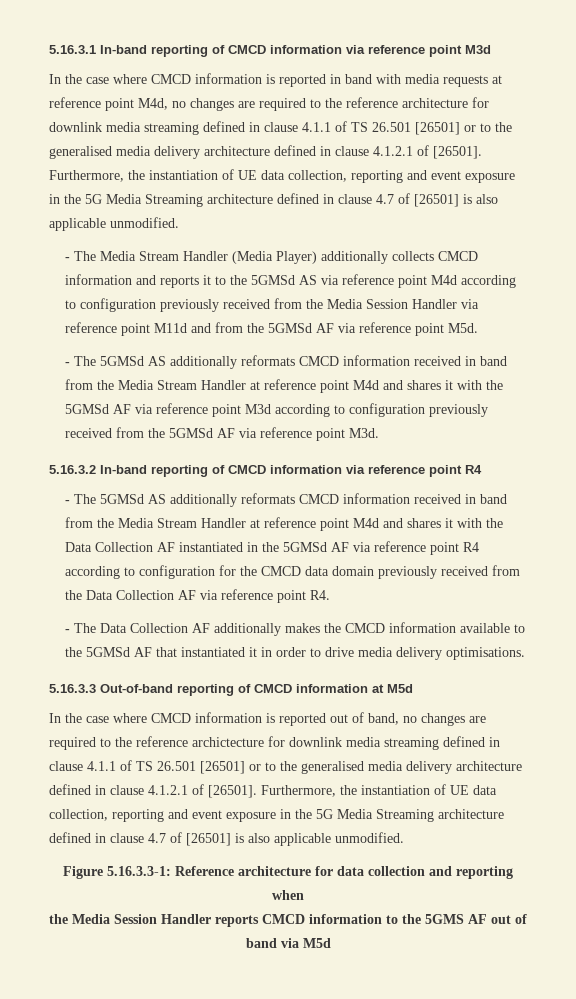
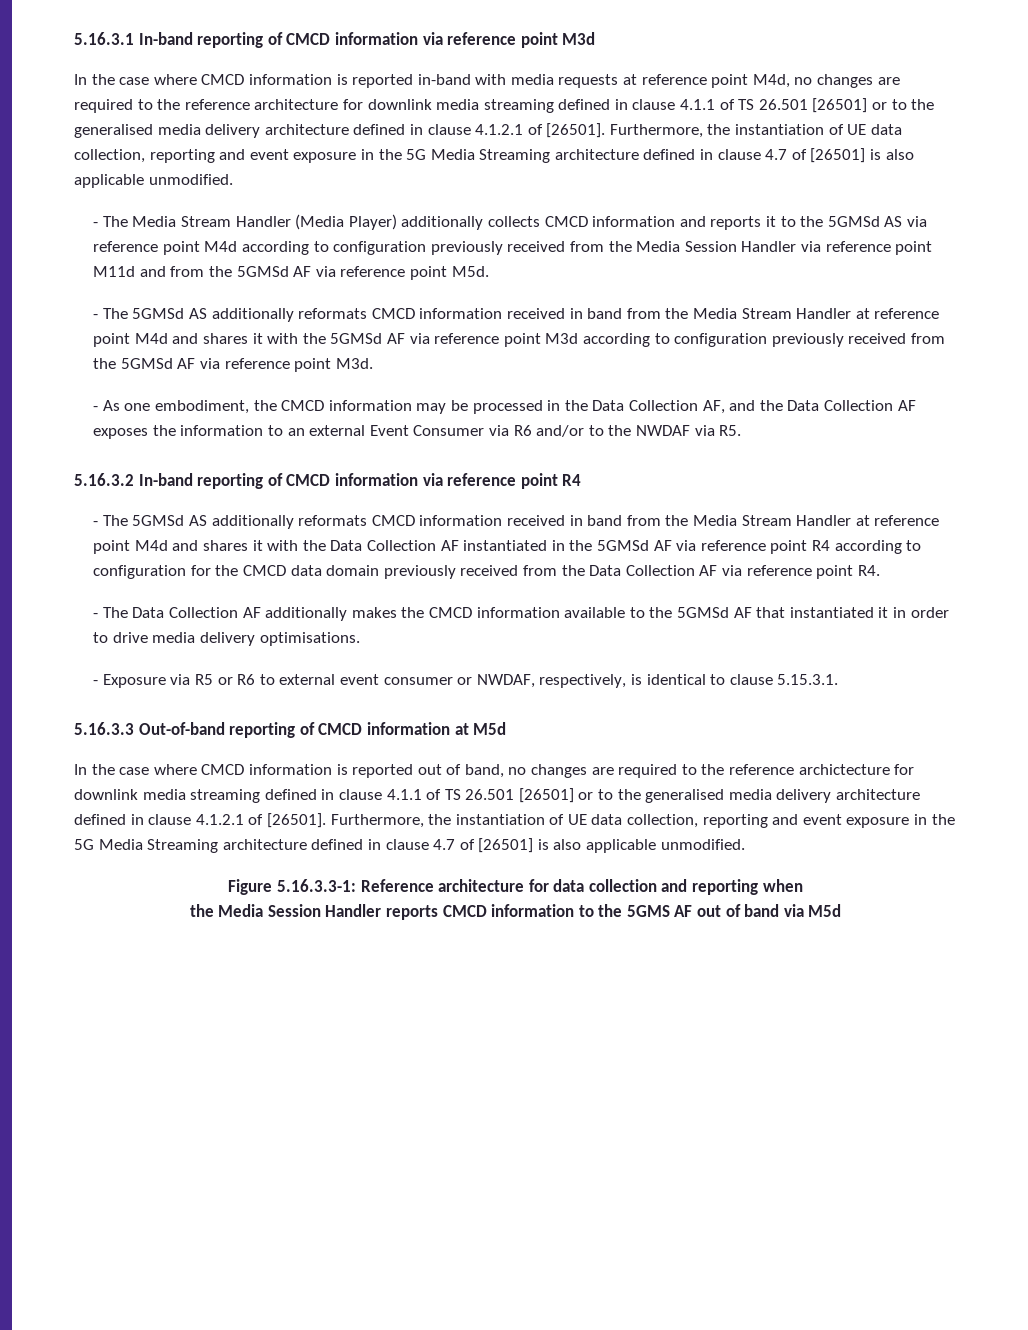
- In the case where CMCD information is reported in band with media requests at reference point M4d, no changes are required to the reference architecture for downlink media streaming defined in clause 4.1.1 of TS 26.501 [26501] or to the generalised media delivery architecture defined in clause 4.1.2.1 of [26501].
+ In the case where CMCD information is reported in-band with media requests at reference point M4d, no changes are required to the reference architecture for downlink media streaming defined in clause 4.1.1 of TS 26.501 [26501] or to the generalised media delivery architecture defined in clause 4.1.2.1 of [26501].
+ - As one embodiment, the CMCD information may be processed in the Data Collection AF, and the Data Collection AF exposes the information to an external Event Consumer via R6 and/or to the NWDAF via R5.
+ - Exposure via R5 or R6 to external event consumer or NWDAF, respectively, is identical to clause 5.15.3.1.

